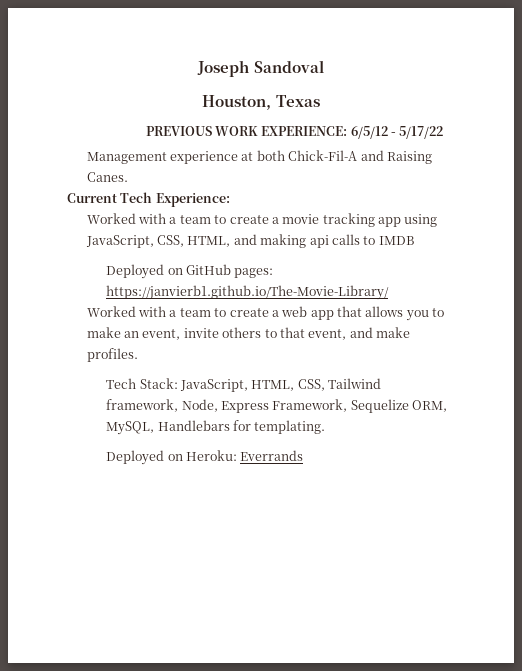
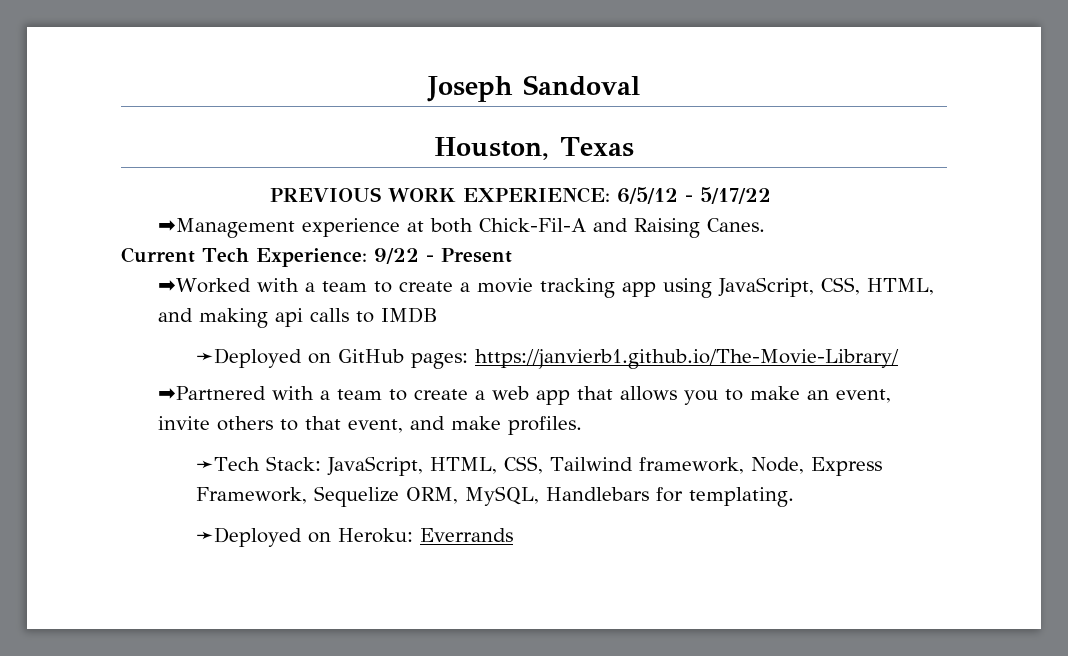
- Management experience at both Chick-Fil-A and Raising Canes.
+ ➡Management experience at both Chick-Fil-A and Raising Canes.
- Current Tech Experience:
- Worked with a team to create a movie tracking app using JavaScript, CSS, HTML, and making api calls to IMDB
+ Current Tech Experience: 9/22 - Present
+ ➡Worked with a team to create a movie tracking app using JavaScript, CSS, HTML, and making api calls to IMDB
- Deployed on GitHub pages: https://janvierb1.github.io/The-Movie-Library/
+ ➛Deployed on GitHub pages: https://janvierb1.github.io/The-Movie-Library/
- Worked with a team to create a web app that allows you to make an event, invite others to that event, and make profiles.
+ ➡Partnered with a team to create a web app that allows you to make an event, invite others to that event, and make profiles.
- Tech Stack: JavaScript, HTML, CSS, Tailwind framework, Node, Express Framework, Sequelize ORM, MySQL, Handlebars for templating.
+ ➛Tech Stack: JavaScript, HTML, CSS, Tailwind framework, Node, Express Framework, Sequelize ORM, MySQL, Handlebars for templating.
- Deployed on Heroku: Everrands
+ ➛Deployed on Heroku: Everrands

